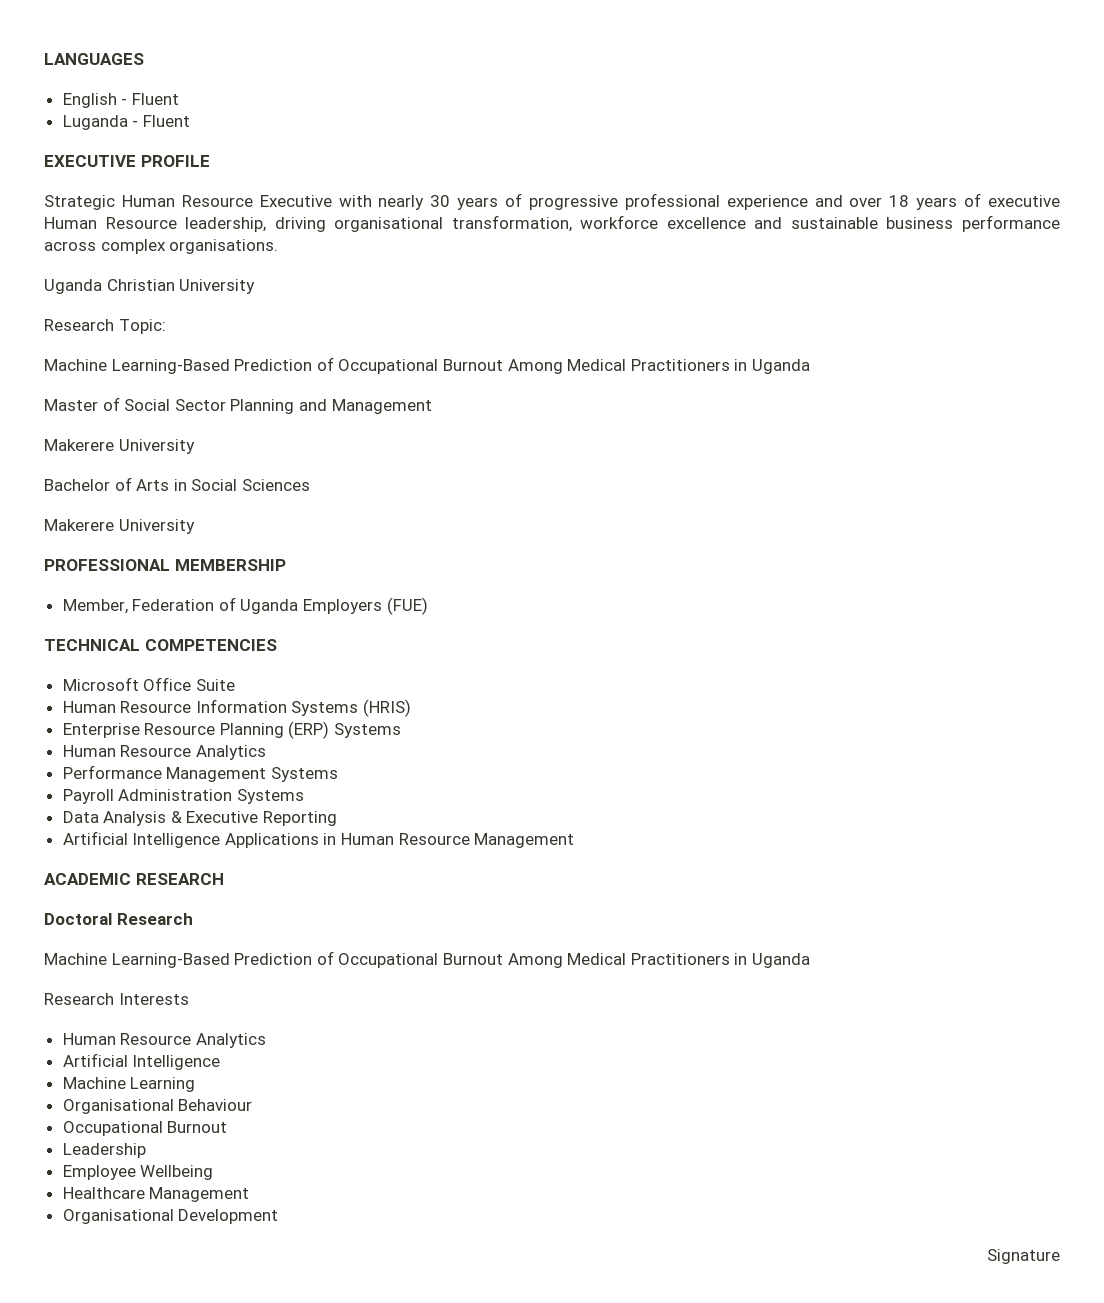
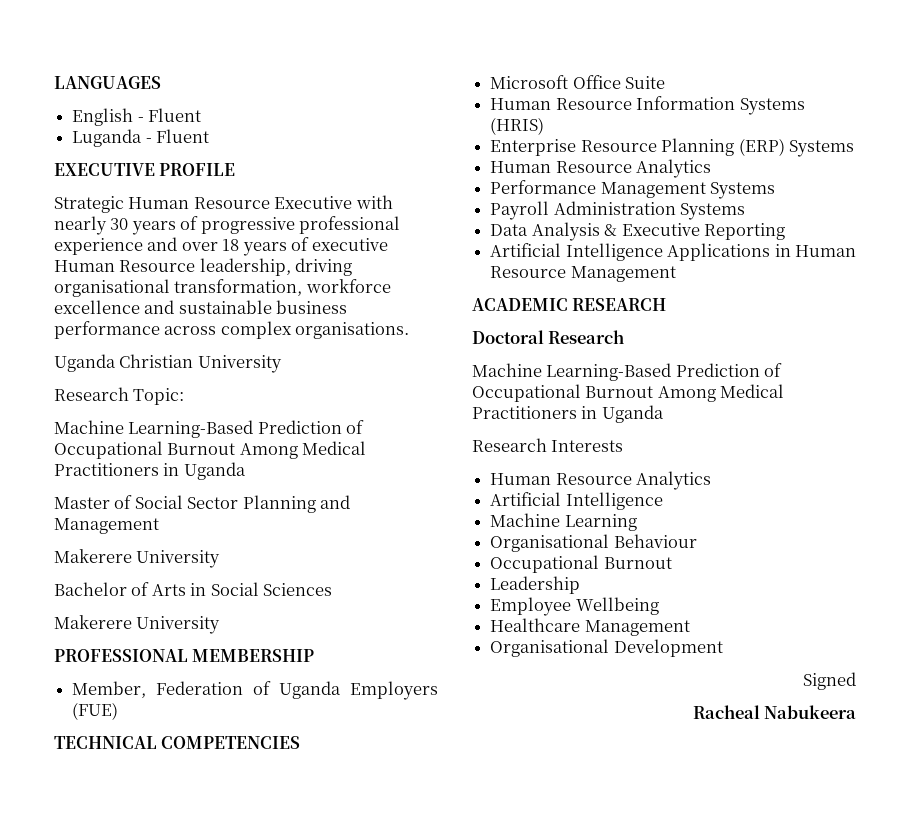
- Signature
+ Signed
+ Racheal Nabukeera

